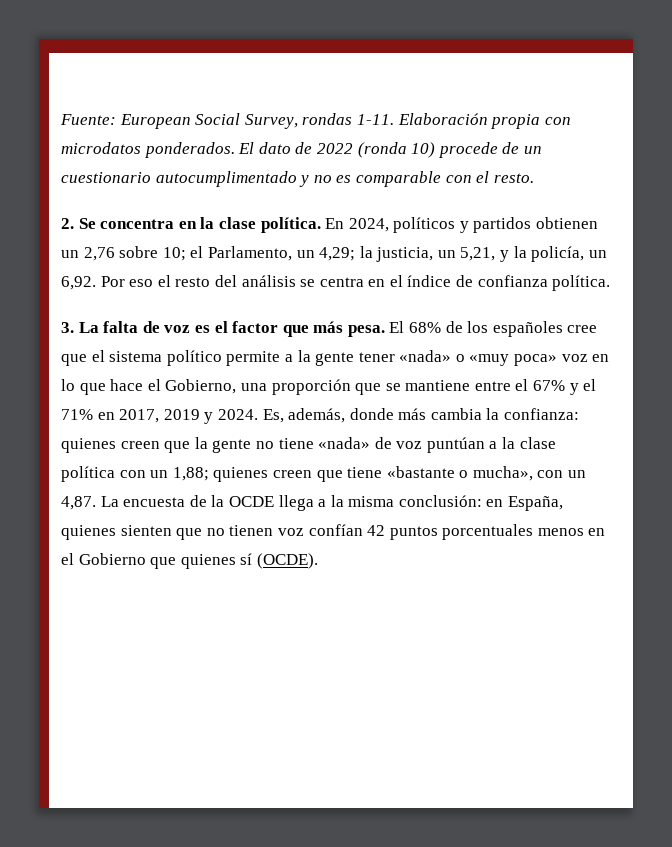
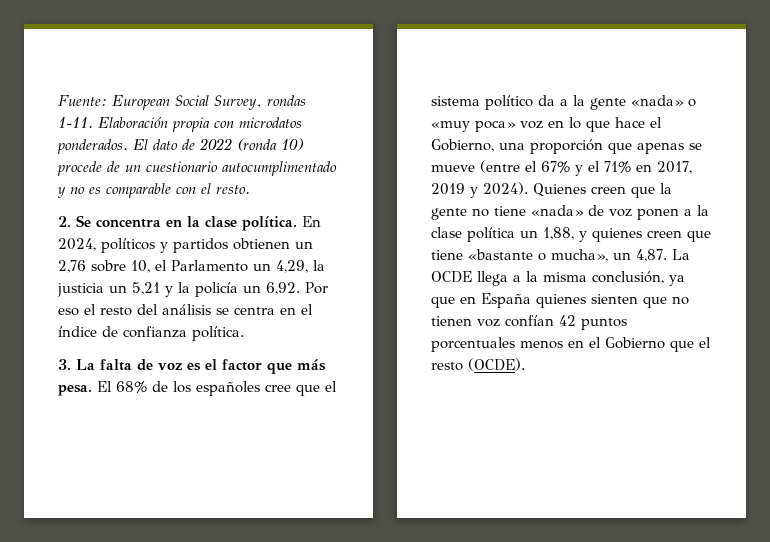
- En 2024, políticos y partidos obtienen un 2,76 sobre 10; el Parlamento, un 4,29; la justicia, un 5,21, y la policía, un 6,92.
+ En 2024, políticos y partidos obtienen un 2,76 sobre 10, el Parlamento un 4,29, la justicia un 5,21 y la policía un 6,92.
- El 68% de los españoles cree que el sistema político permite a la gente tener «nada» o «muy poca» voz en lo que hace el Gobierno, una proporción que se mantiene entre el 67% y el 71% en 2017, 2019 y 2024. Es, además, donde más cambia la confianza: quienes creen que la gente no tiene «nada» de voz puntúan a la clase política con un 1,88; quienes creen que tiene «bastante o mucha», con un 4,87.
+ El 68% de los españoles cree que el sistema político da a la gente «nada» o «muy poca» voz en lo que hace el Gobierno, una proporción que apenas se mueve (entre el 67% y el 71% en 2017, 2019 y 2024). Quienes creen que la gente no tiene «nada» de voz ponen a la clase política un 1,88, y quienes creen que tiene «bastante o mucha», un 4,87.
- La encuesta de la OCDE llega a la misma conclusión: en España, quienes sienten que no tienen voz confían 42 puntos porcentuales menos en el Gobierno que quienes sí (OCDE).
+ La OCDE llega a la misma conclusión, ya que en España quienes sienten que no tienen voz confían 42 puntos porcentuales menos en el Gobierno que el resto (OCDE).

